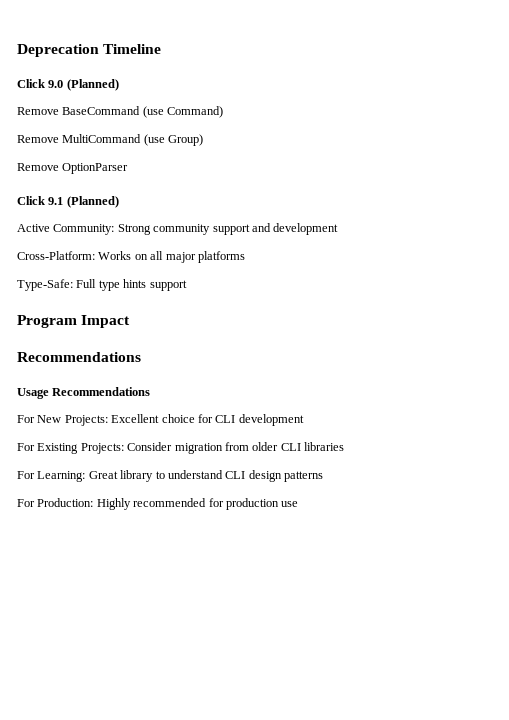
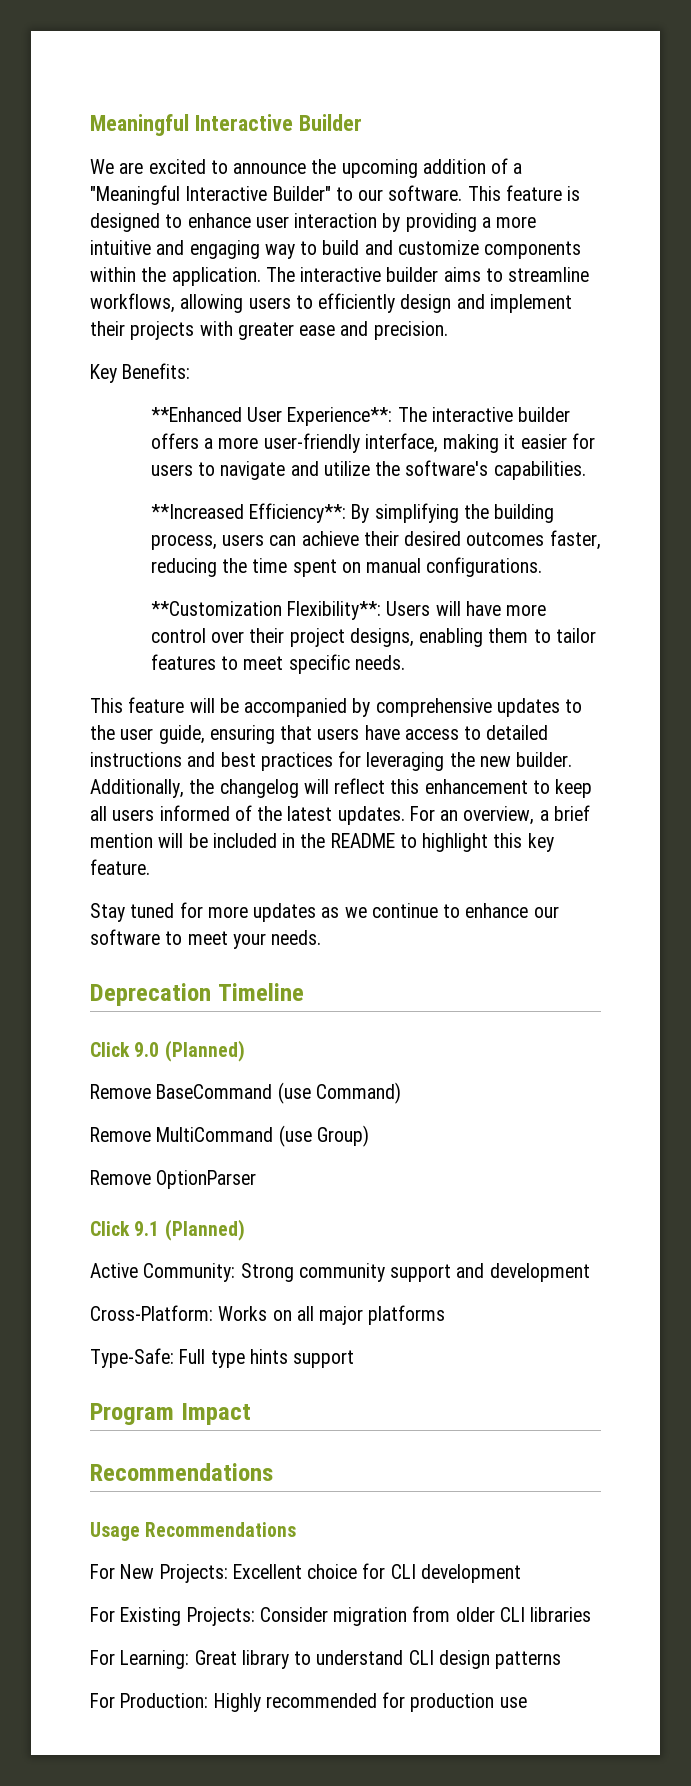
+ Meaningful Interactive Builder
+ We are excited to announce the upcoming addition of a "Meaningful Interactive Builder" to our software. This feature is designed to enhance user interaction by providing a more intuitive and engaging way to build and customize components within the application. The interactive builder aims to streamline workflows, allowing users to efficiently design and implement their projects with greater ease and precision.
+ Key Benefits:
+ **Enhanced User Experience**: The interactive builder offers a more user-friendly interface, making it easier for users to navigate and utilize the software's capabilities.
+ **Increased Efficiency**: By simplifying the building process, users can achieve their desired outcomes faster, reducing the time spent on manual configurations.
+ **Customization Flexibility**: Users will have more control over their project designs, enabling them to tailor features to meet specific needs.
+ This feature will be accompanied by comprehensive updates to the user guide, ensuring that users have access to detailed instructions and best practices for leveraging the new builder. Additionally, the changelog will reflect this enhancement to keep all users informed of the latest updates. For an overview, a brief mention will be included in the README to highlight this key feature.
+ Stay tuned for more updates as we continue to enhance our software to meet your needs.

